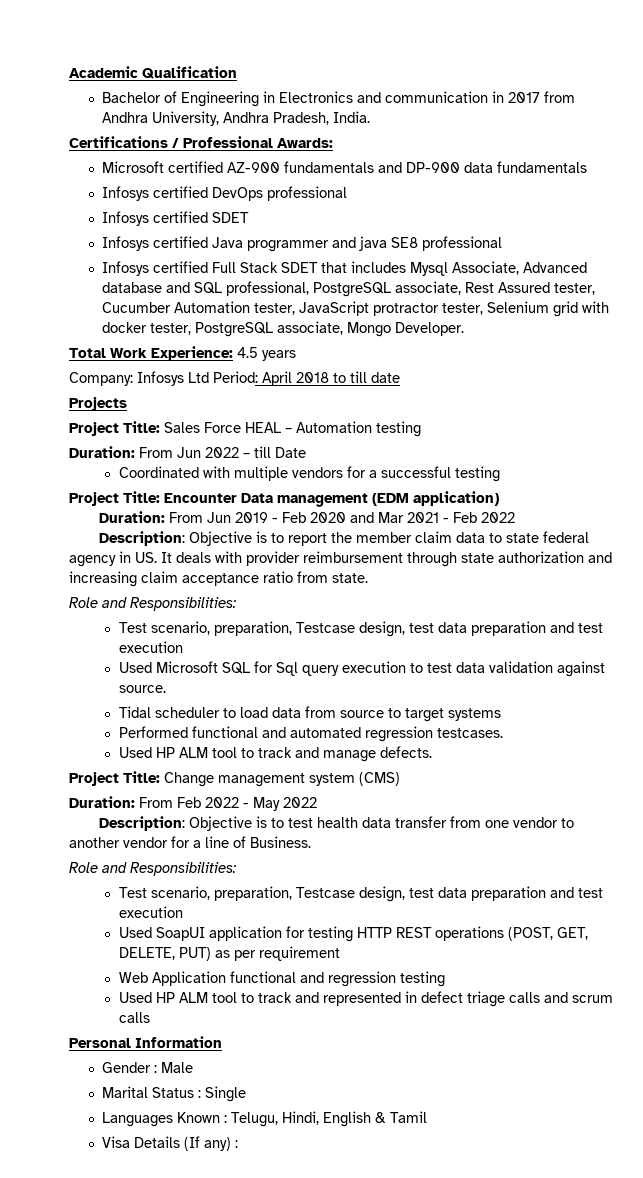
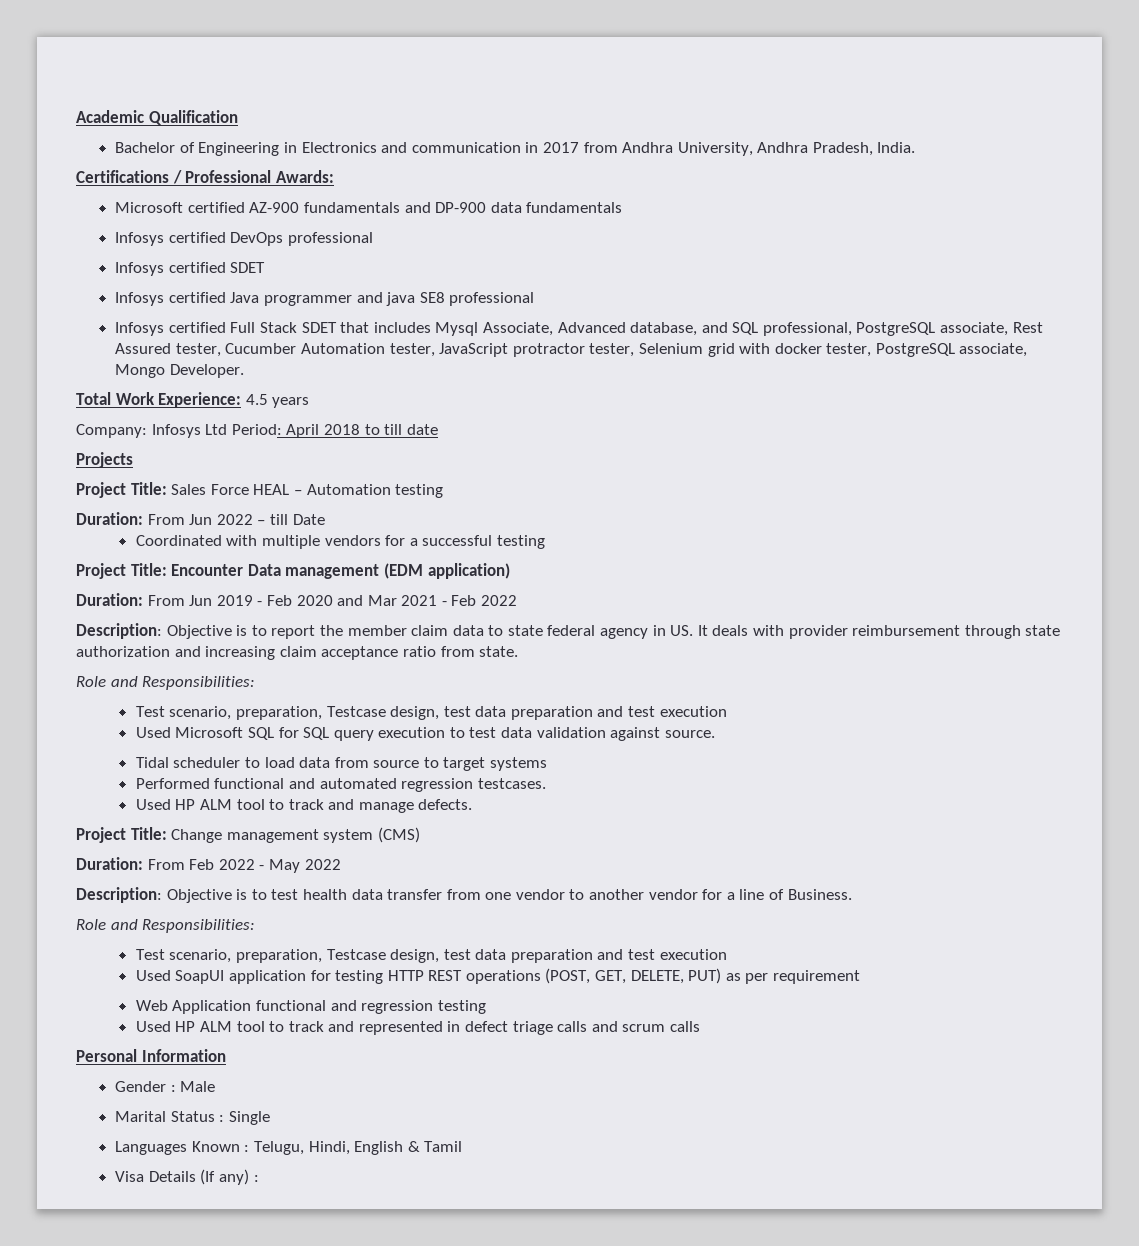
- Infosys certified Full Stack SDET that includes Mysql Associate, Advanced database and SQL professional, PostgreSQL associate, Rest Assured tester, Cucumber Automation tester, JavaScript protractor tester, Selenium grid with docker tester, PostgreSQL associate, Mongo Developer.
+ Infosys certified Full Stack SDET that includes Mysql Associate, Advanced database, and SQL professional, PostgreSQL associate, Rest Assured tester, Cucumber Automation tester, JavaScript protractor tester, Selenium grid with docker tester, PostgreSQL associate, Mongo Developer.
- Used Microsoft SQL for Sql query execution to test data validation against source.
+ Used Microsoft SQL for SQL query execution to test data validation against source.

